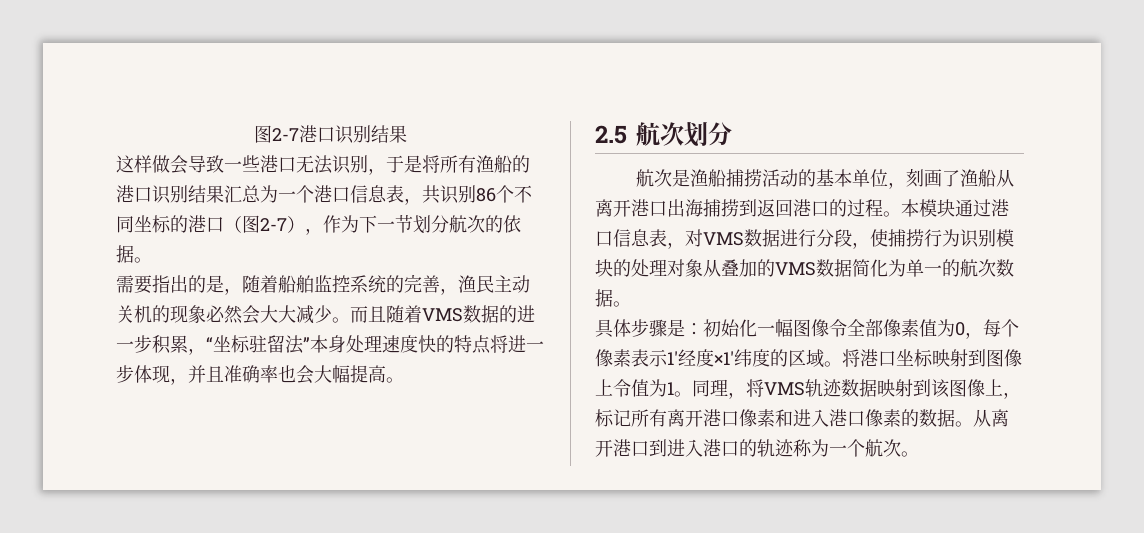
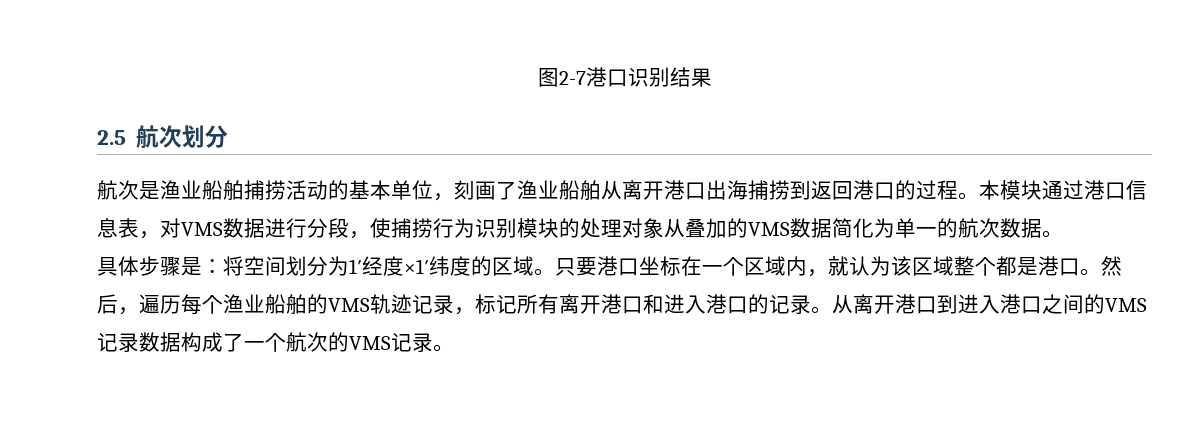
- 这样做会导致一些港口无法识别，于是将所有渔船的港口识别结果汇总为一个港口信息表，共识别86个不同坐标的港口（图2-7），作为下一节划分航次的依据。
- 需要指出的是，随着船舶监控系统的完善，渔民主动关机的现象必然会大大减少。而且随着VMS数据的进一步积累，“坐标驻留法”本身处理速度快的特点将进一步体现，并且准确率也会大幅提高。
- 航次是渔船捕捞活动的基本单位，刻画了渔船从离开港口出海捕捞到返回港口的过程。
+ 航次是渔业船舶捕捞活动的基本单位，刻画了渔业船舶从离开港口出海捕捞到返回港口的过程。
- 具体步骤是：初始化一幅图像令全部像素值为0，每个像素表示1′经度×1′纬度的区域。
+ 具体步骤是：将空间划分为1′经度×1′纬度的区域。
- 将港口坐标映射到图像上令值为1。同理，将VMS轨迹数据映射到该图像上，标记所有离开港口像素和进入港口像素的数据。
+ 只要港口坐标在一个区域内，就认为该区域整个都是港口。然后，遍历每个渔业船舶的VMS轨迹记录，标记所有离开港口和进入港口的记录。
- 从离开港口到进入港口的轨迹称为一个航次。
+ 从离开港口到进入港口之间的VMS记录数据构成了一个航次的VMS记录。

